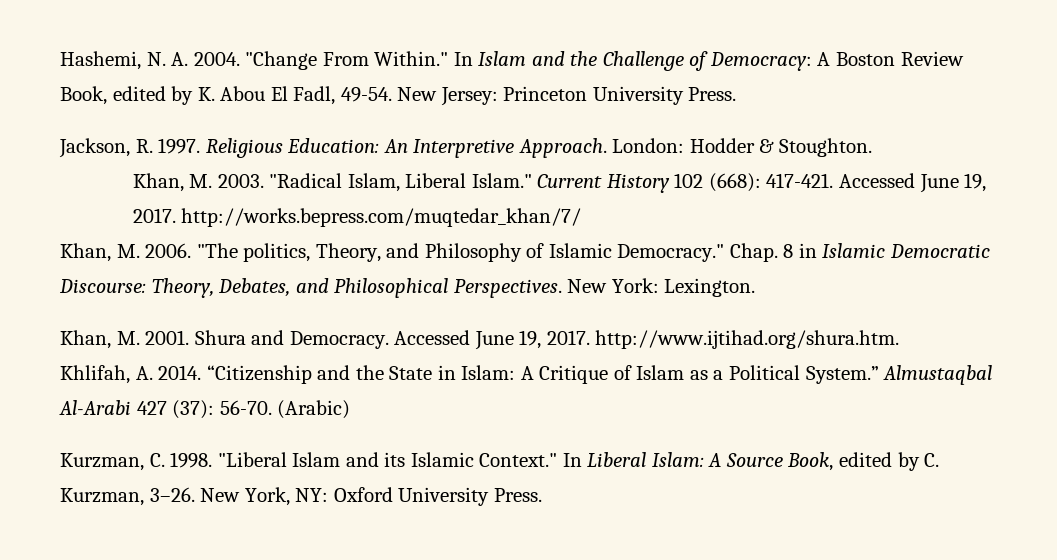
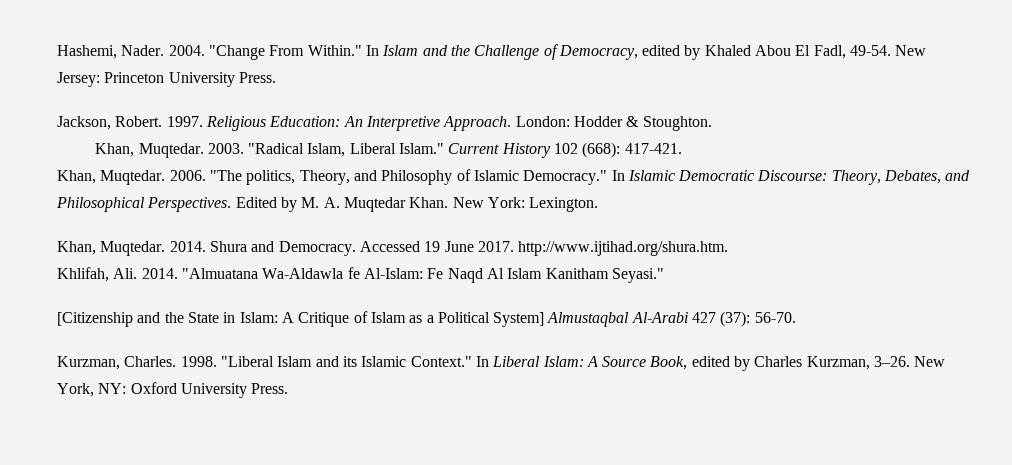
- Hashemi, N. A. 2004.
+ Hashemi, Nader. 2004.
- In Islam and the Challenge of Democracy: A Boston Review Book, edited by K. Abou El Fadl, 49-54.
+ In Islam and the Challenge of Democracy, edited by Khaled Abou El Fadl, 49-54.
- Jackson, R. 1997.
+ Jackson, Robert. 1997.
- Khan, M. 2003.
+ Khan, Muqtedar. 2003.
- Current History 102 (668): 417-421. Accessed June 19, 2017. http://works.bepress.com/muqtedar_khan/7/
- Khan, M. 2006.
+ Current History 102 (668): 417-421.
+ Khan, Muqtedar. 2006.
- Chap. 8 in Islamic Democratic Discourse: Theory, Debates, and Philosophical Perspectives.
+ In Islamic Democratic Discourse: Theory, Debates, and Philosophical Perspectives.
+ Edited by M. A. Muqtedar Khan.
- Khan, M. 2001.
+ Khan, Muqtedar. 2014.
- Accessed June 19, 2017. http://www.ijtihad.org/shura.htm.
+ Accessed 19 June 2017. http://www.ijtihad.org/shura.htm.
- Khlifah, A. 2014. “Citizenship and the State in Islam: A Critique of Islam as a Political System.” Almustaqbal Al-Arabi 427 (37): 56-70. (Arabic)
- Kurzman, C. 1998.
+ Khlifah, Ali. 2014. "Almuatana Wa-Aldawla fe Al-Islam: Fe Naqd Al Islam Kanitham Seyasi."
+ [Citizenship and the State in Islam: A Critique of Islam as a Political System] Almustaqbal Al-Arabi 427 (37): 56-70.
+ Kurzman, Charles. 1998.
- In Liberal Islam: A Source Book, edited by C. Kurzman, 3–26.
+ In Liberal Islam: A Source Book, edited by Charles Kurzman, 3–26.

